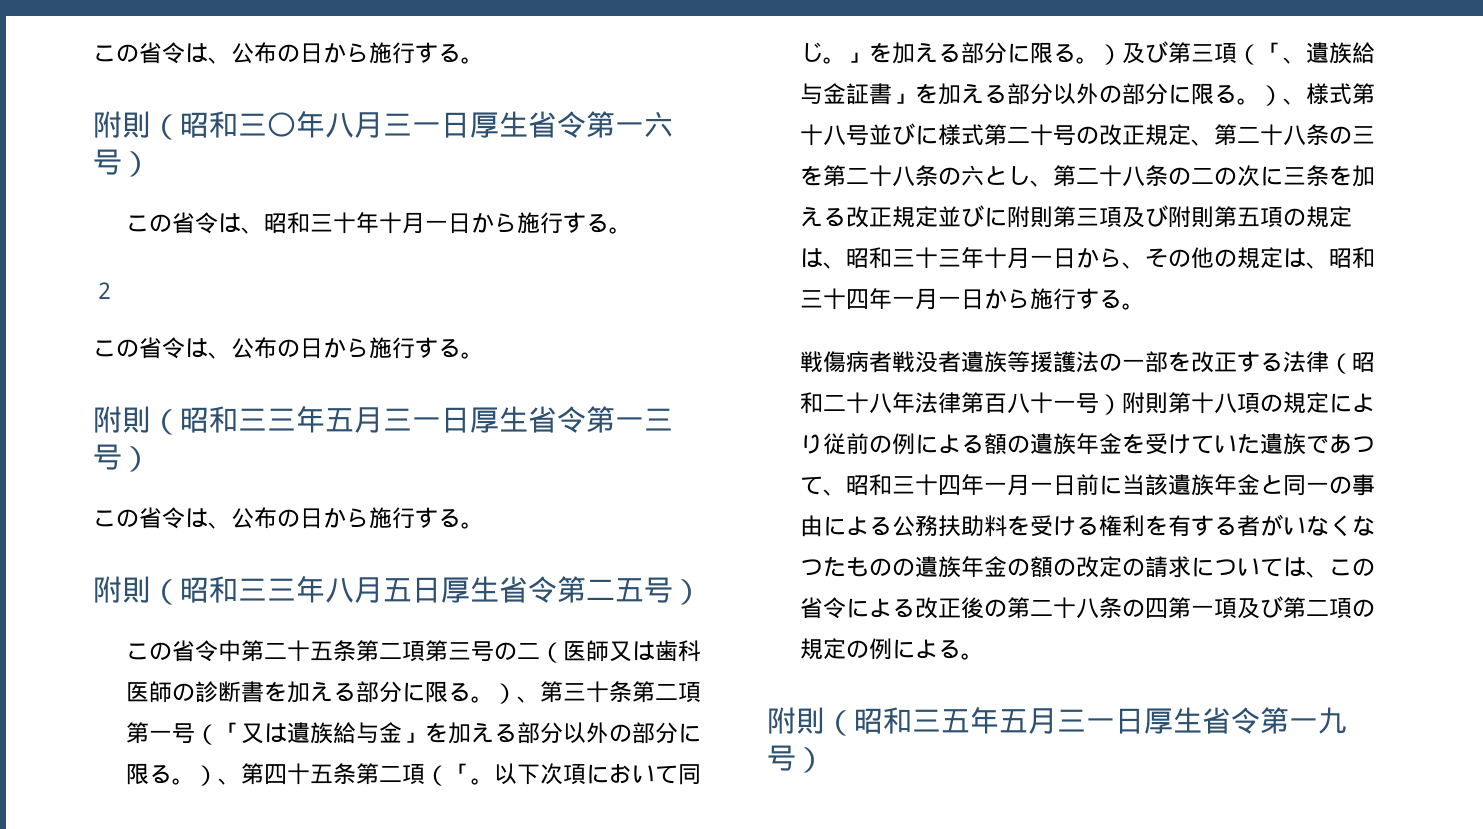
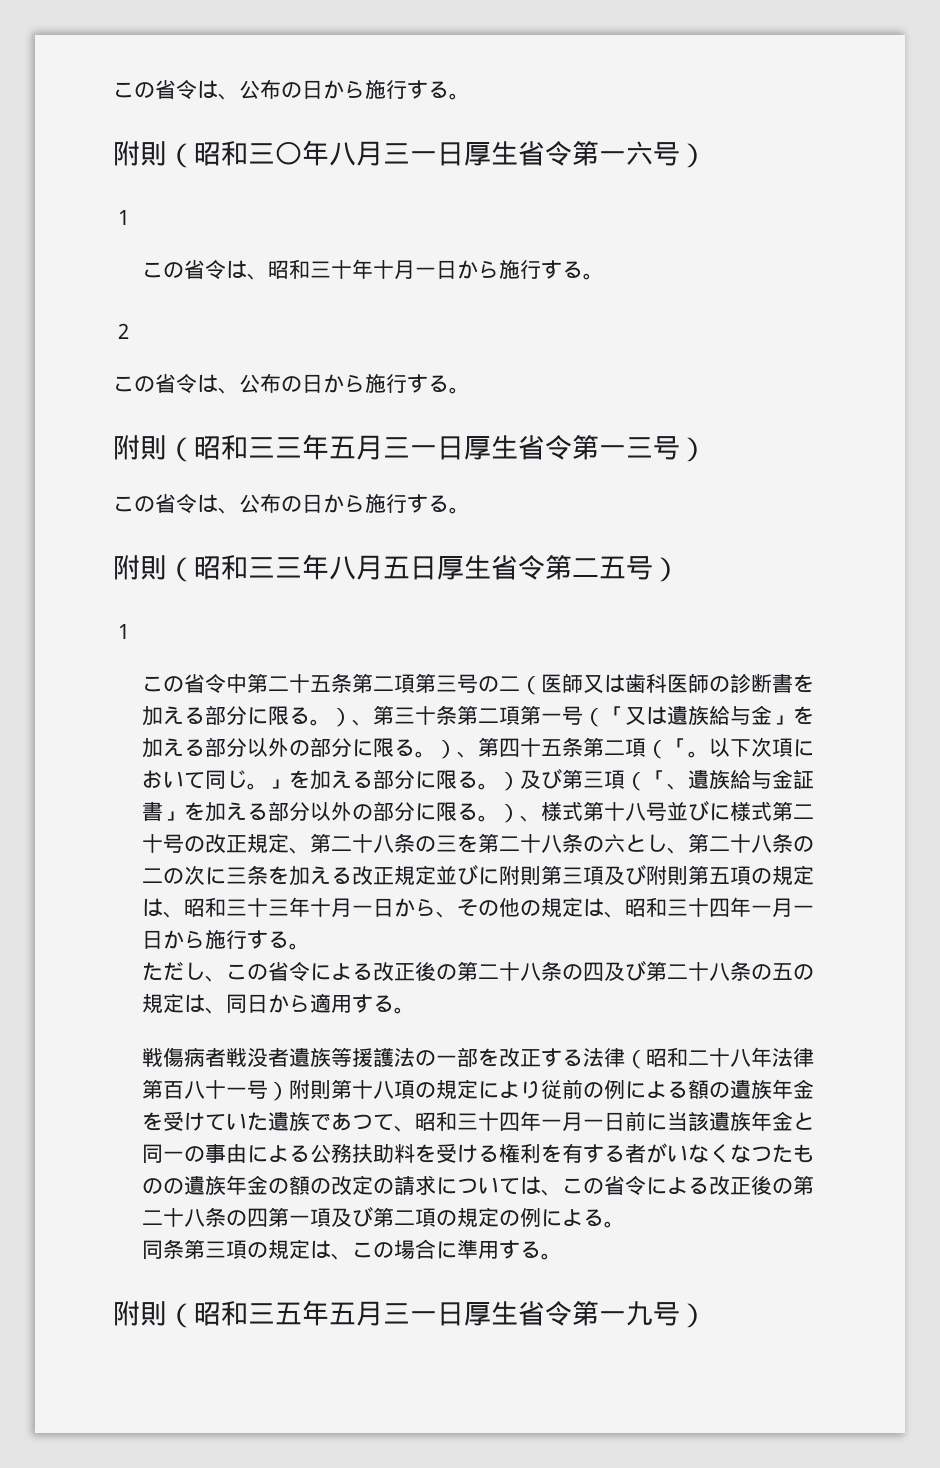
  附則（昭和三〇年八月三一日厚生省令第一六号）
+ １
  附則（昭和三三年八月五日厚生省令第二五号）
+ １
+ ただし、この省令による改正後の第二十八条の四及び第二十八条の五の規定は、同日から適用する。
+ 同条第三項の規定は、この場合に準用する。

